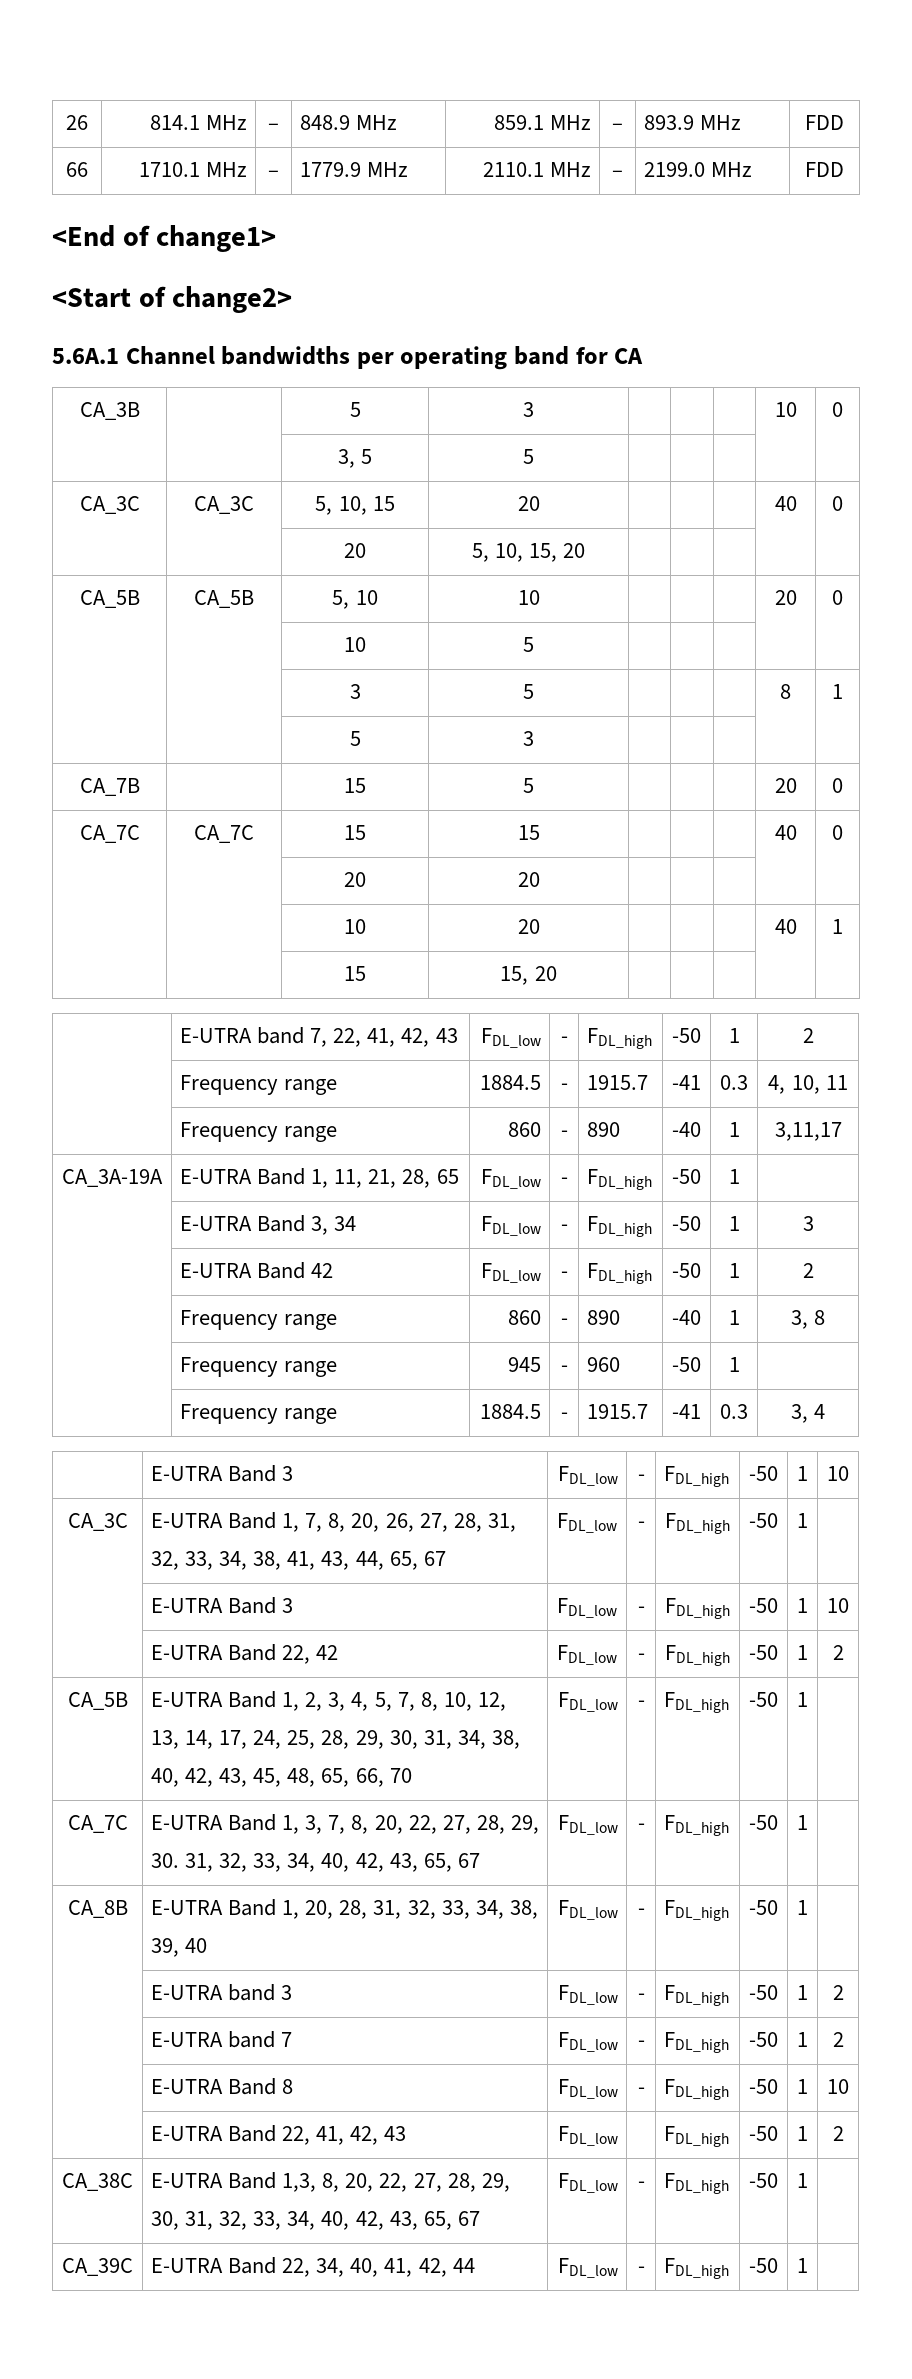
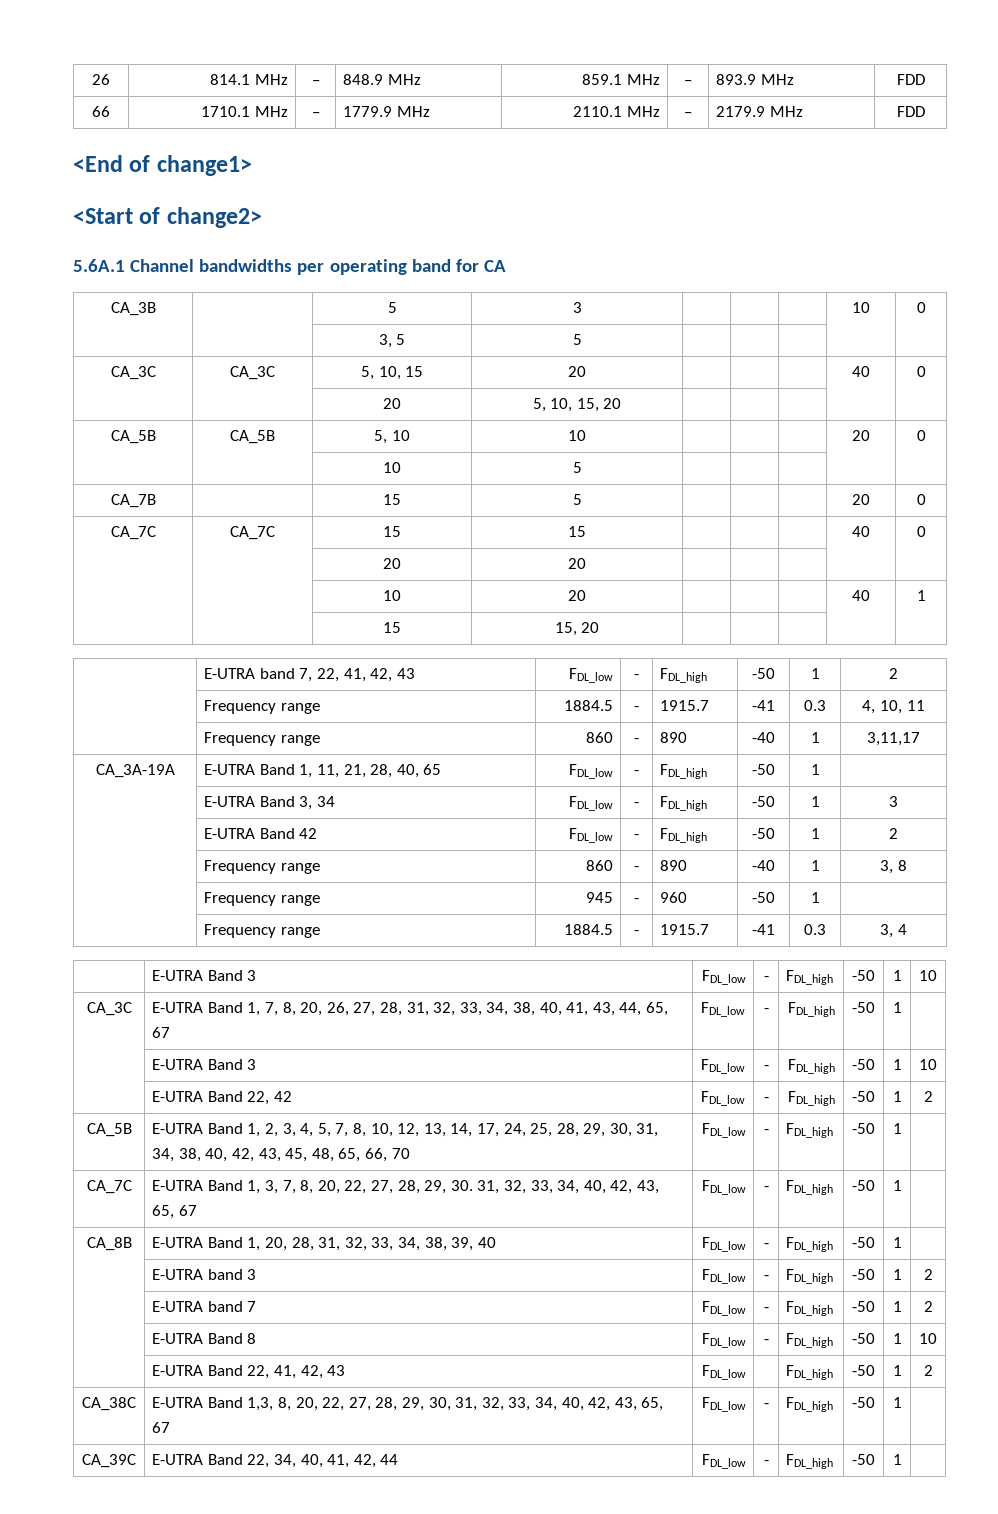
- 66 | 1710.1 MHz | – | 1779.9 MHz | 2110.1 MHz | – | 2199.0 MHz | FDD
+ 66 | 1710.1 MHz | – | 1779.9 MHz | 2110.1 MHz | – | 2179.9 MHz | FDD
- | | 3 | 5 | | | | 8 | 1
- | | 5 | 3 | | | | |
- CA_3A-19A | E-UTRA Band 1, 11, 21, 28, 65 | FDL_low | - | FDL_high | -50 | 1 |
+ CA_3A-19A | E-UTRA Band 1, 11, 21, 28, 40, 65 | FDL_low | - | FDL_high | -50 | 1 |
- CA_3C | E-UTRA Band 1, 7, 8, 20, 26, 27, 28, 31, 32, 33, 34, 38, 41, 43, 44, 65, 67 | FDL_low | - | FDL_high | -50 | 1 |
+ CA_3C | E-UTRA Band 1, 7, 8, 20, 26, 27, 28, 31, 32, 33, 34, 38, 40, 41, 43, 44, 65, 67 | FDL_low | - | FDL_high | -50 | 1 |

